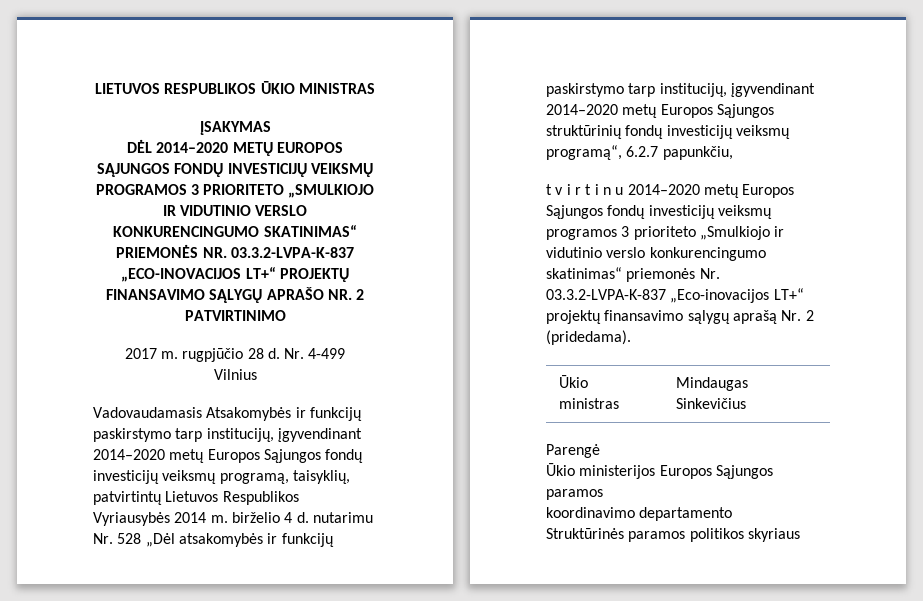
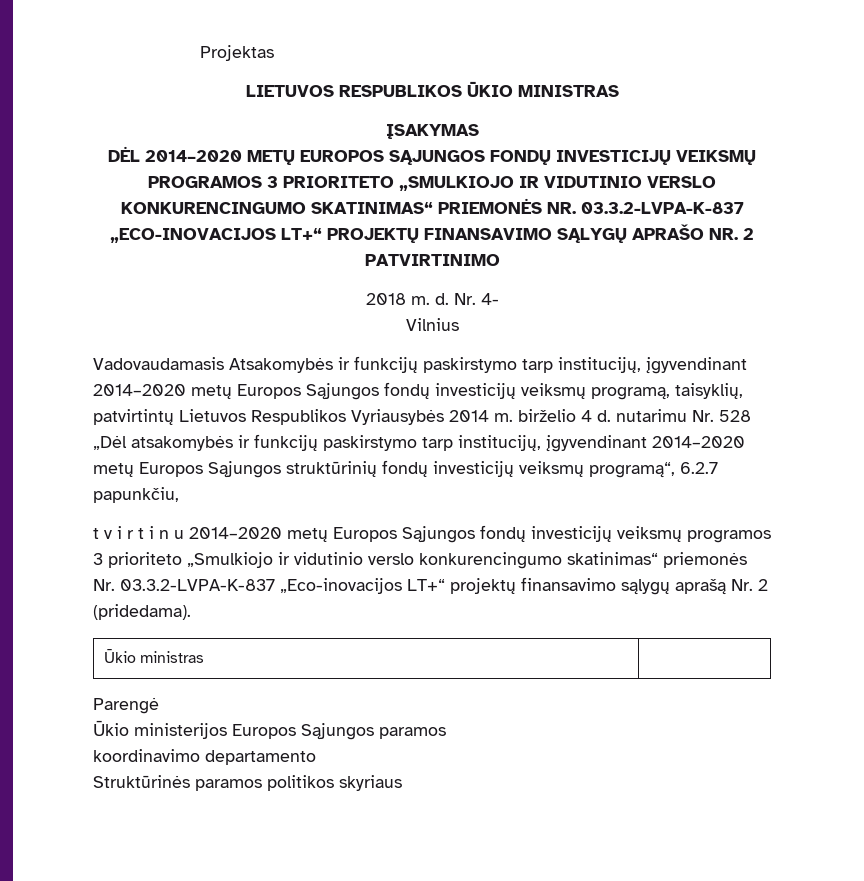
+ Projektas
- 2017 m. rugpjūčio 28 d.
+ 2018 m. d.
- Nr. 4-499
+ Nr. 4-
- Ūkio ministras | Mindaugas Sinkevičius
+ Ūkio ministras |

